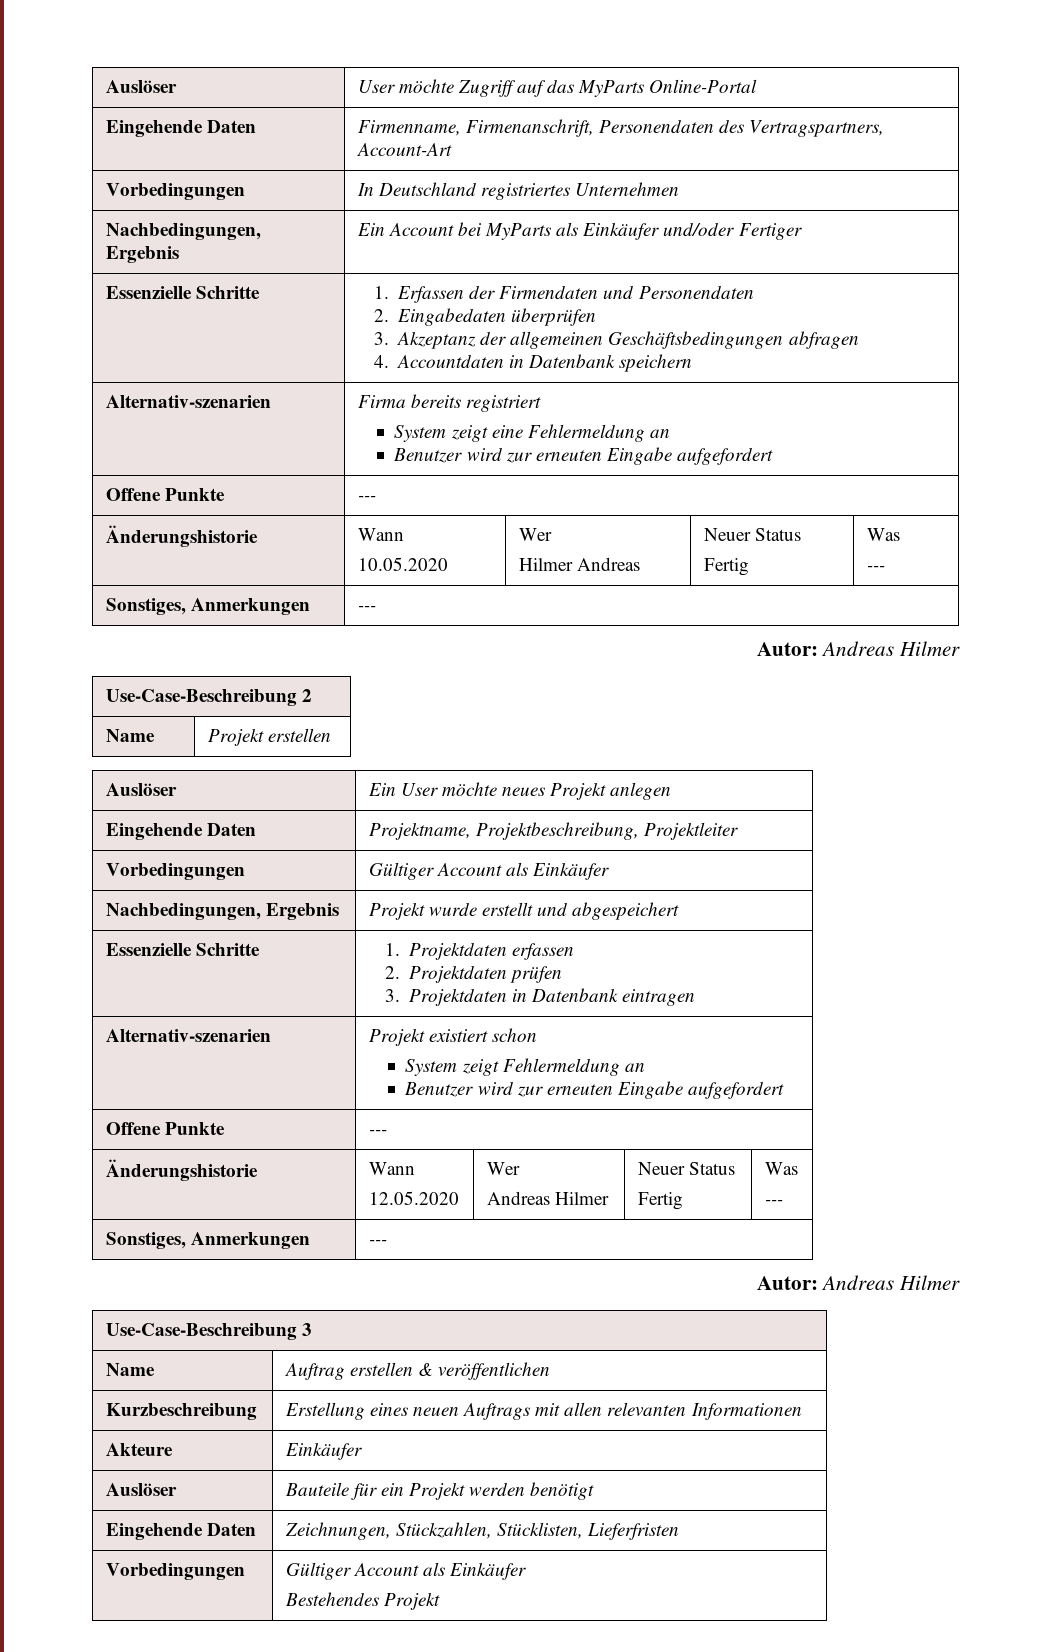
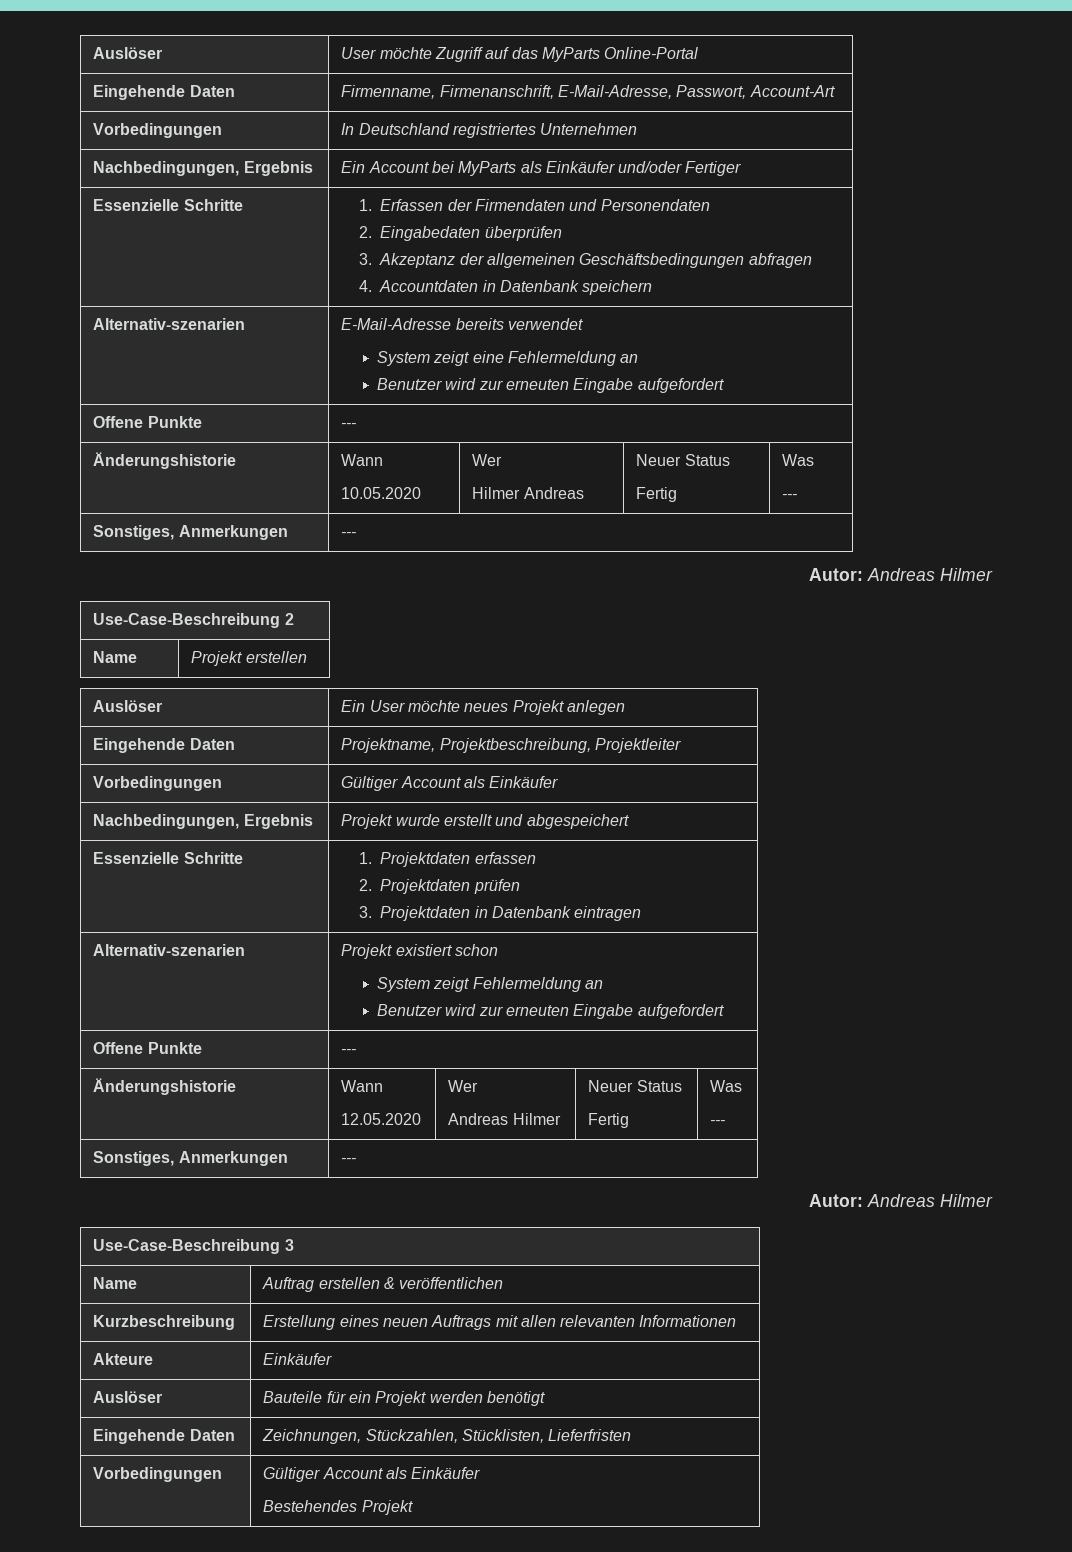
- Eingehende Daten | Firmenname, Firmenanschrift, Personendaten des Vertragspartners, Account-Art
+ Eingehende Daten | Firmenname, Firmenanschrift, E-Mail-Adresse, Passwort, Account-Art
- Alternativ-szenarien | Firma bereits registriert
+ Alternativ-szenarien | E-Mail-Adresse bereits verwendet

